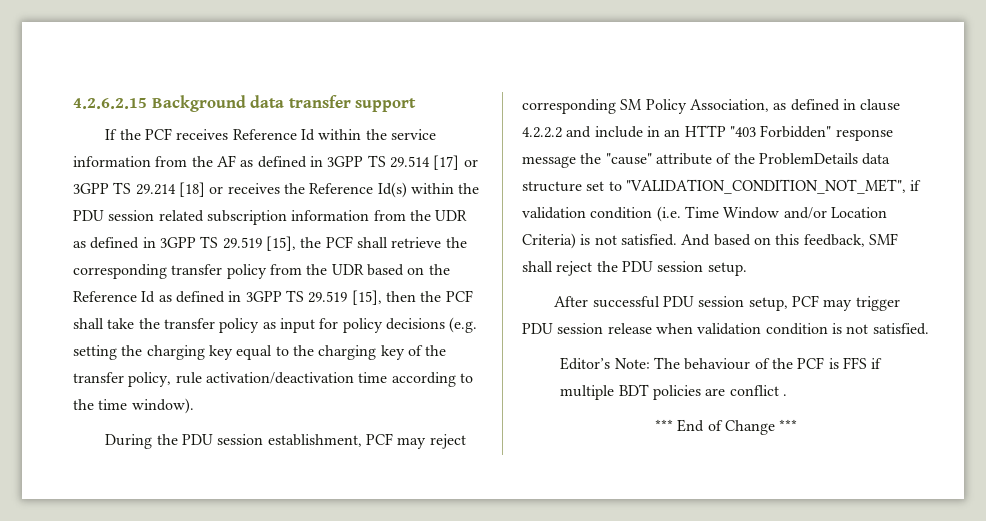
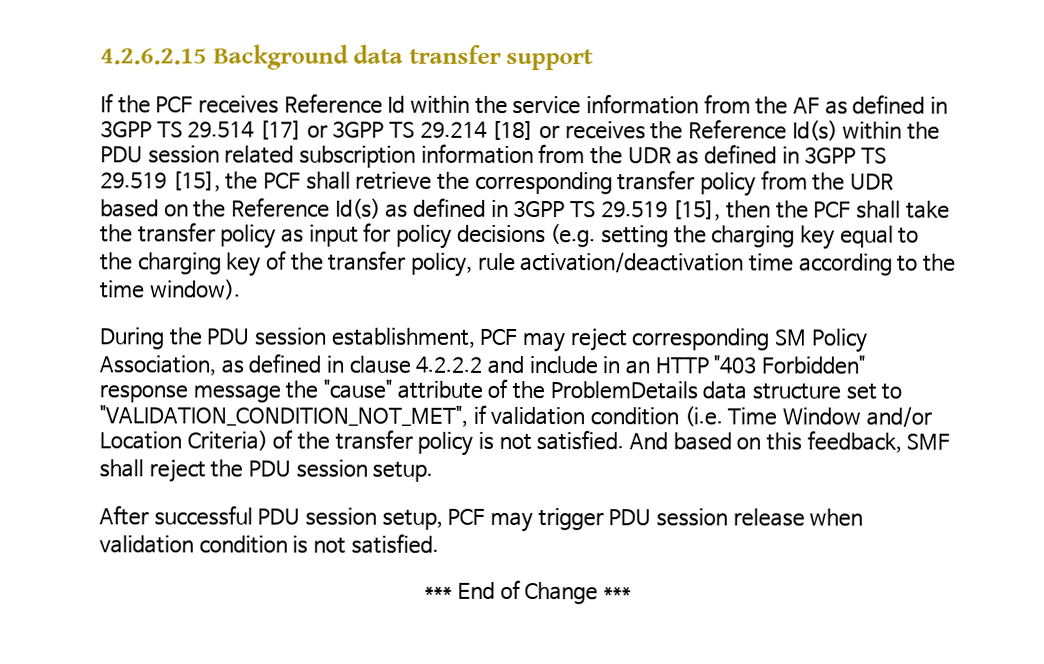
- If the PCF receives Reference Id within the service information from the AF as defined in 3GPP TS 29.514 [17] or 3GPP TS 29.214 [18] or receives the Reference Id(s) within the PDU session related subscription information from the UDR as defined in 3GPP TS 29.519 [15], the PCF shall retrieve the corresponding transfer policy from the UDR based on the Reference Id as defined in 3GPP TS 29.519 [15], then the PCF shall take the transfer policy as input for policy decisions (e.g. setting the charging key equal to the charging key of the transfer policy, rule activation/deactivation time according to the time window).
+ If the PCF receives Reference Id within the service information from the AF as defined in 3GPP TS 29.514 [17] or 3GPP TS 29.214 [18] or receives the Reference Id(s) within the PDU session related subscription information from the UDR as defined in 3GPP TS 29.519 [15], the PCF shall retrieve the corresponding transfer policy from the UDR based on the Reference Id(s) as defined in 3GPP TS 29.519 [15], then the PCF shall take the transfer policy as input for policy decisions (e.g. setting the charging key equal to the charging key of the transfer policy, rule activation/deactivation time according to the time window).
- During the PDU session establishment, PCF may reject corresponding SM Policy Association, as defined in clause 4.2.2.2 and include in an HTTP "403 Forbidden" response message the "cause" attribute of the ProblemDetails data structure set to "VALIDATION_CONDITION_NOT_MET", if validation condition (i.e. Time Window and/or Location Criteria) is not satisfied.
+ During the PDU session establishment, PCF may reject corresponding SM Policy Association, as defined in clause 4.2.2.2 and include in an HTTP "403 Forbidden" response message the "cause" attribute of the ProblemDetails data structure set to "VALIDATION_CONDITION_NOT_MET", if validation condition (i.e. Time Window and/or Location Criteria) of the transfer policy is not satisfied.
- Editor’s Note: The behaviour of the PCF is FFS if multiple BDT policies are conflict .

